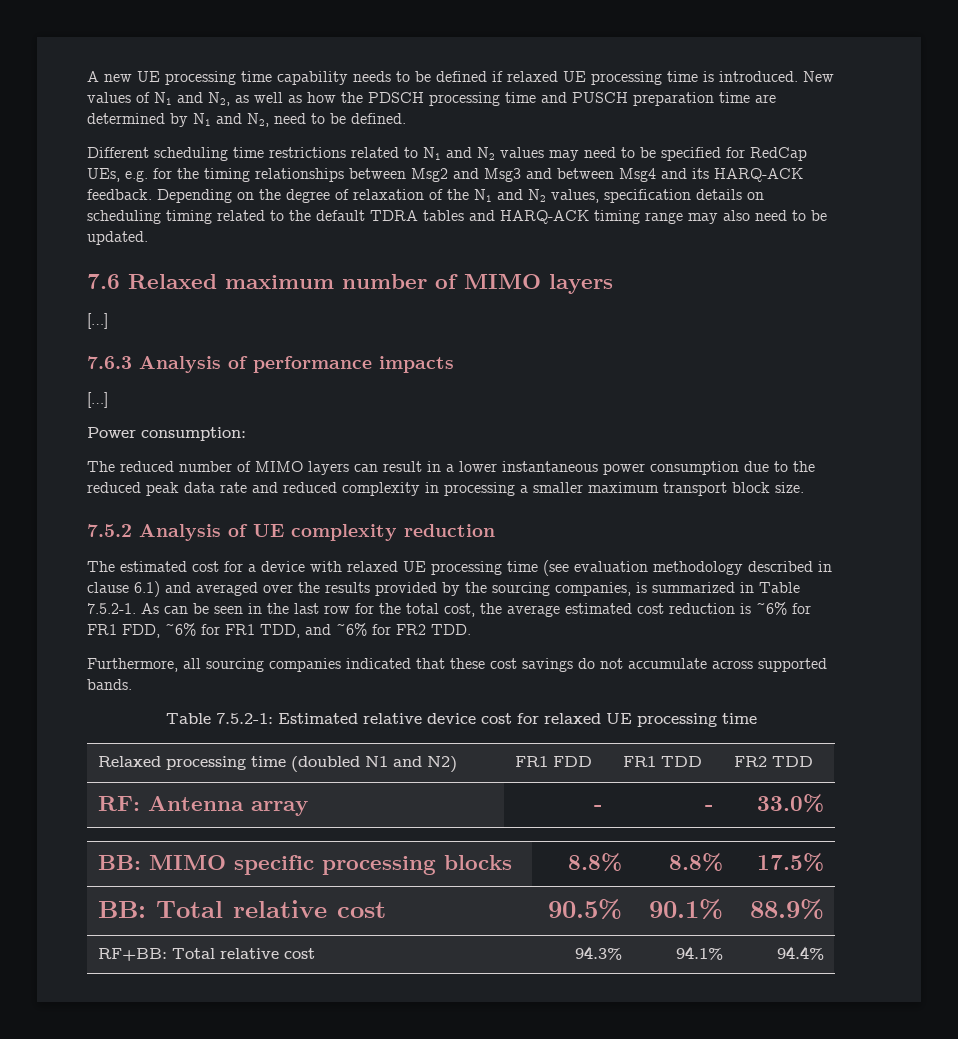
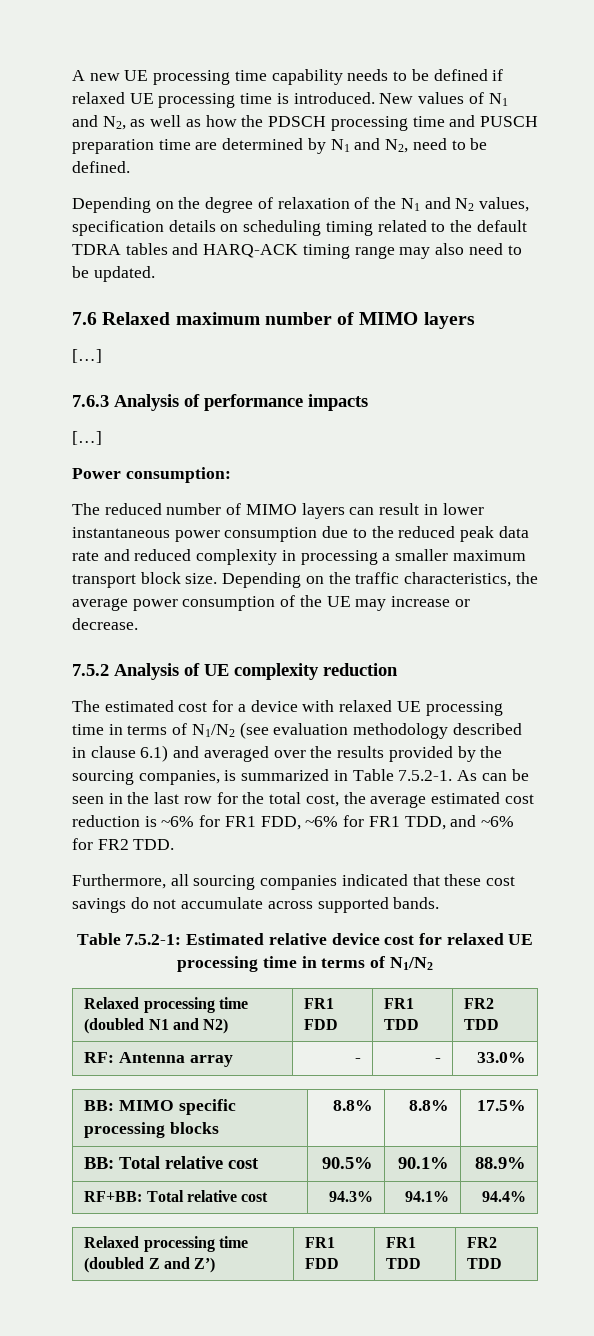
- Different scheduling time restrictions related to N1 and N2 values may need to be specified for RedCap UEs, e.g. for the timing relationships between Msg2 and Msg3 and between Msg4 and its HARQ-ACK feedback.
- The reduced number of MIMO layers can result in a lower instantaneous power consumption due to the reduced peak data rate and reduced complexity in processing a smaller maximum transport block size.
+ The reduced number of MIMO layers can result in lower instantaneous power consumption due to the reduced peak data rate and reduced complexity in processing a smaller maximum transport block size. Depending on the traffic characteristics, the average power consumption of the UE may increase or decrease.
- The estimated cost for a device with relaxed UE processing time (see evaluation methodology described in clause 6.1) and averaged over the results provided by the sourcing companies, is summarized in Table 7.5.2-1. As can be seen in the last row for the total cost, the average estimated cost reduction is ~6% for FR1 FDD, ~6% for FR1 TDD, and ~6% for FR2 TDD.
+ The estimated cost for a device with relaxed UE processing time in terms of N1/N2 (see evaluation methodology described in clause 6.1) and averaged over the results provided by the sourcing companies, is summarized in Table 7.5.2-1. As can be seen in the last row for the total cost, the average estimated cost reduction is ~6% for FR1 FDD, ~6% for FR1 TDD, and ~6% for FR2 TDD.
- Table 7.5.2-1: Estimated relative device cost for relaxed UE processing time
+ Table 7.5.2-1: Estimated relative device cost for relaxed UE processing time in terms of N1/N2
+ Relaxed processing time (doubled Z and Z’) | FR1 FDD | FR1 TDD | FR2 TDD

